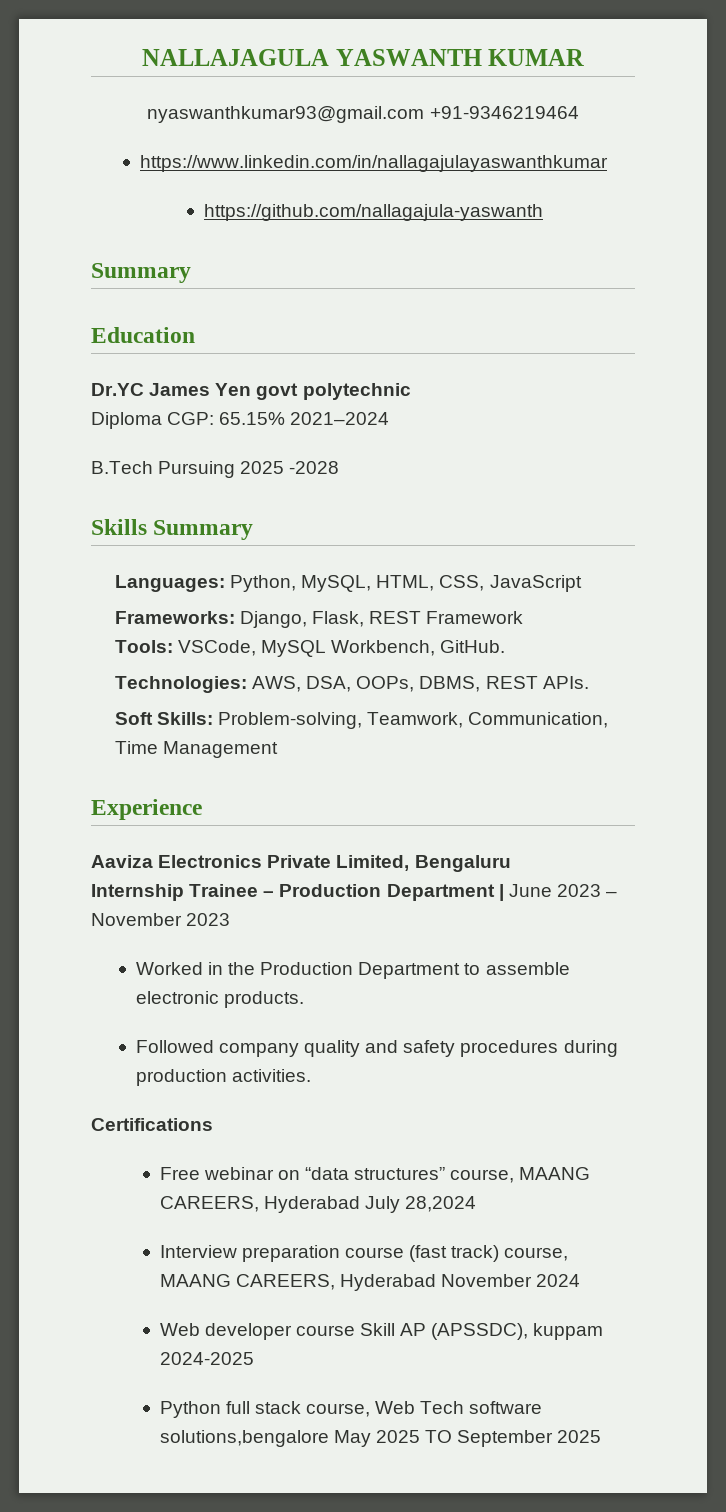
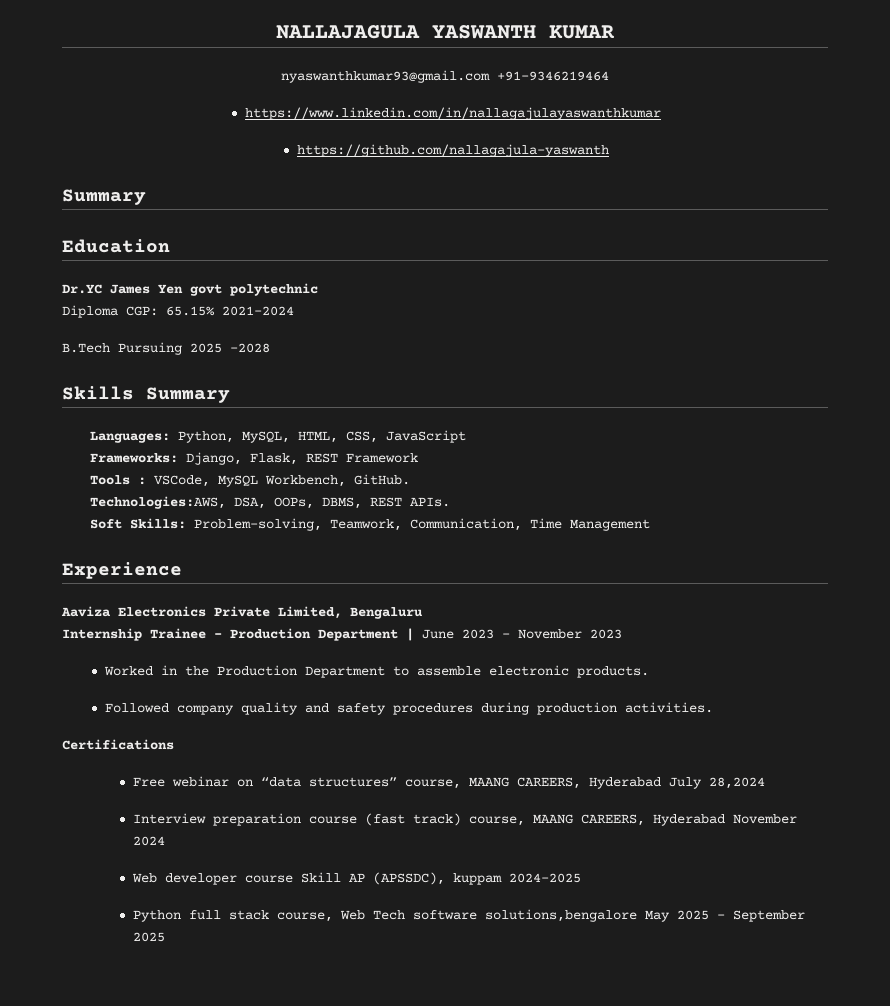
- Tools: VSCode, MySQL Workbench, GitHub.
+ Tools : VSCode, MySQL Workbench, GitHub.
- Technologies: AWS, DSA, OOPs, DBMS, REST APIs.
+ Technologies:AWS, DSA, OOPs, DBMS, REST APIs.
- Python full stack course, Web Tech software solutions,bengalore May 2025 TO September 2025
+ Python full stack course, Web Tech software solutions,bengalore May 2025 - September 2025

